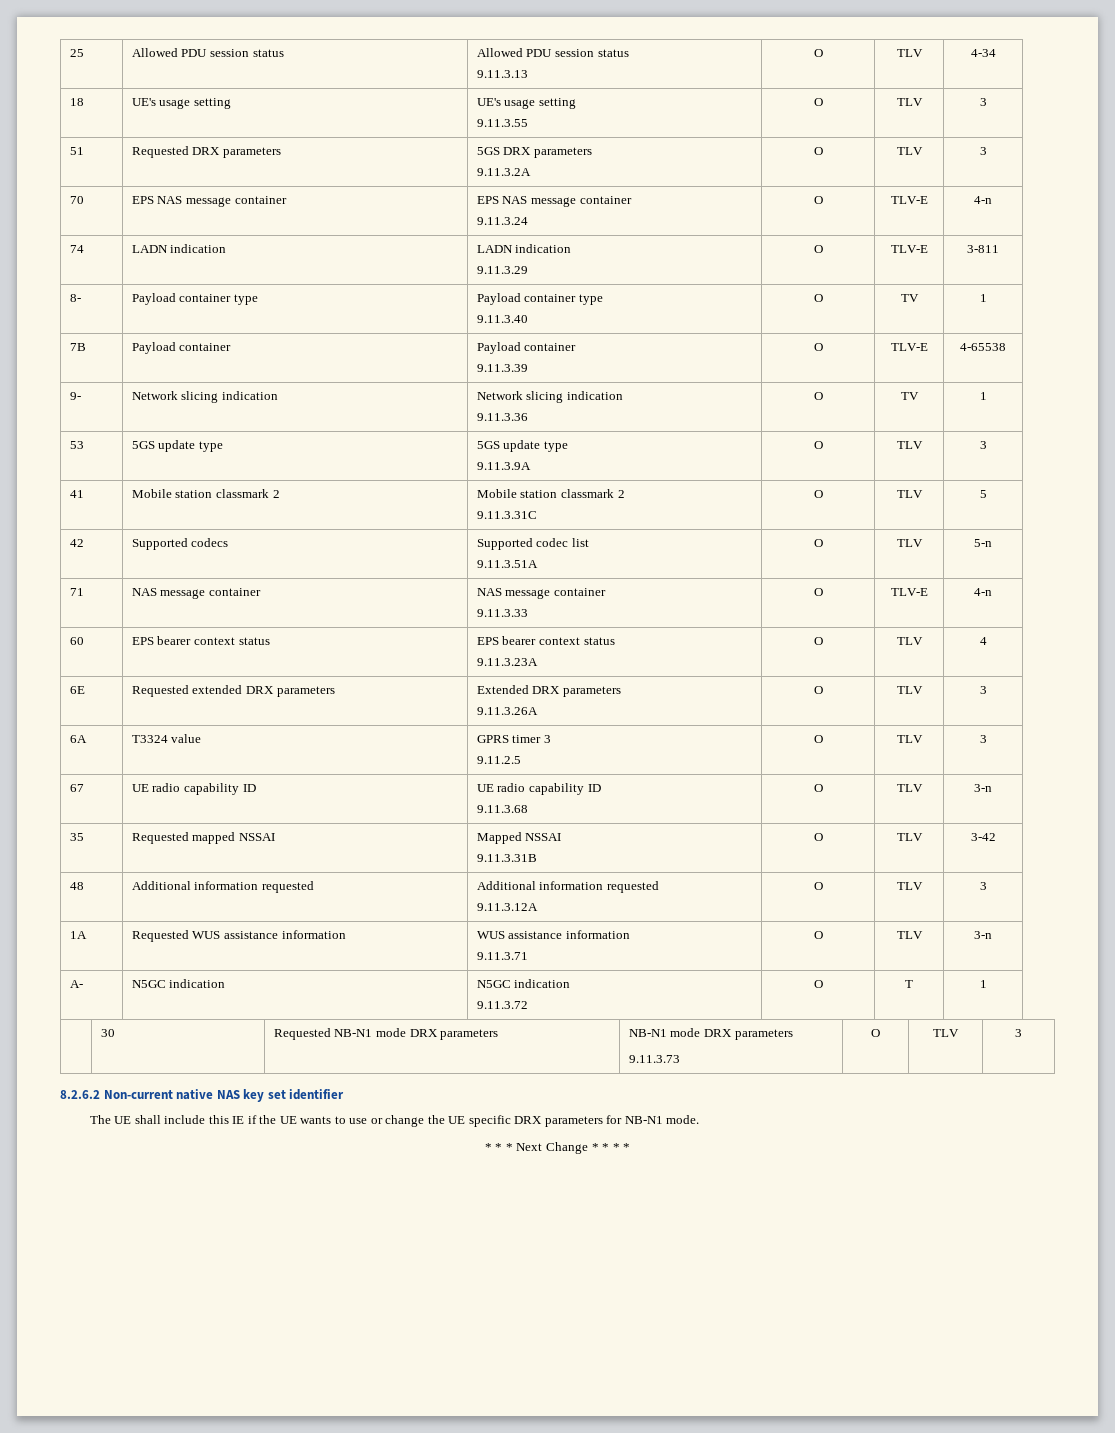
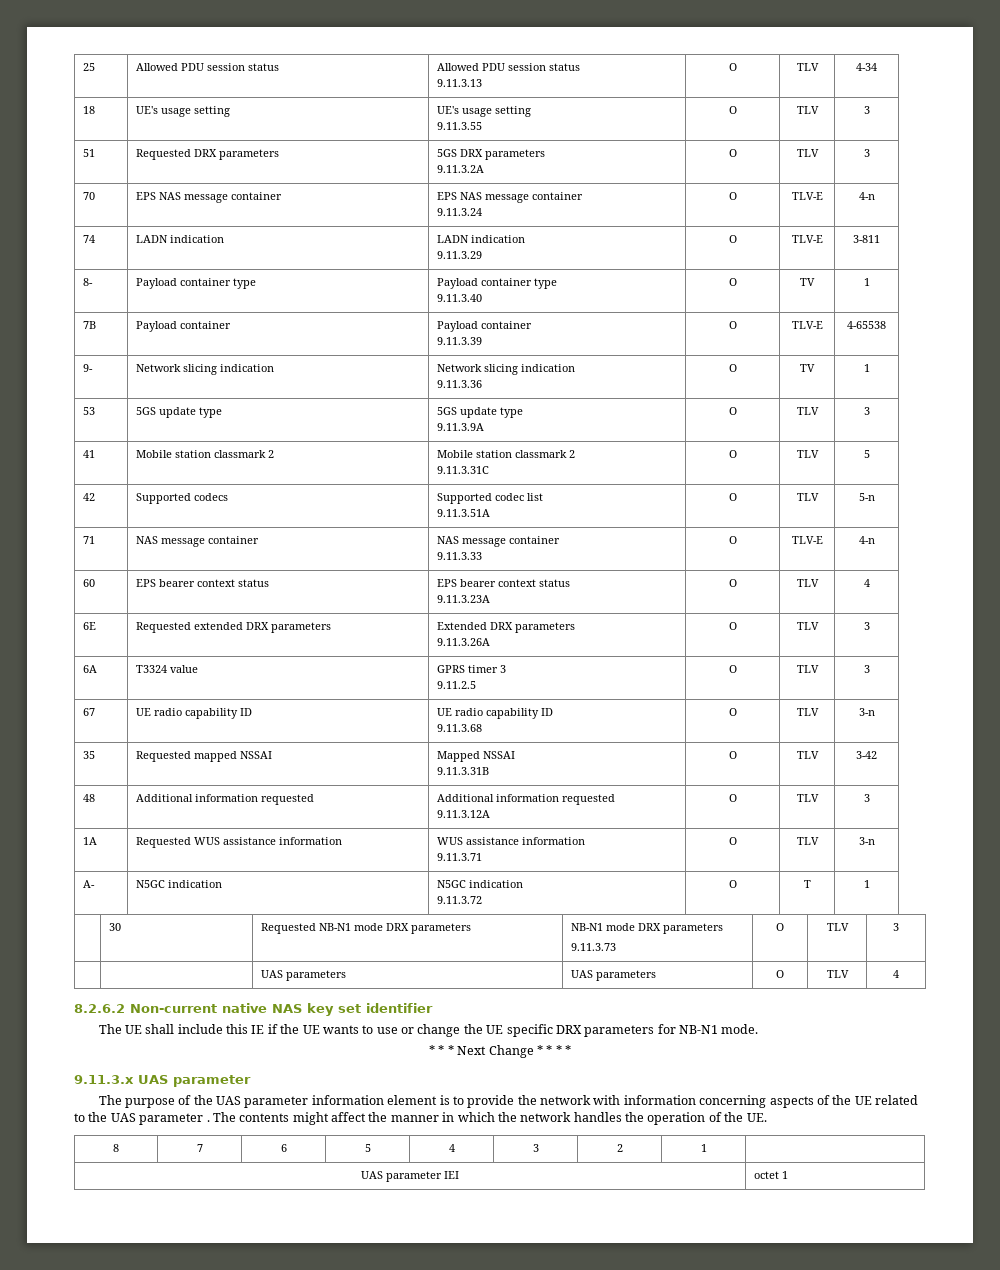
+ | | UAS parameters | UAS parameters | O | TLV | 4
+ 9.11.3.x UAS parameter
+ The purpose of the UAS parameter information element is to provide the network with information concerning aspects of the UE related to the UAS parameter . The contents might affect the manner in which the network handles the operation of the UE.
+ 8 | 7 | 6 | 5 | 4 | 3 | 2 | 1 |
+ UAS parameter IEI | octet 1

